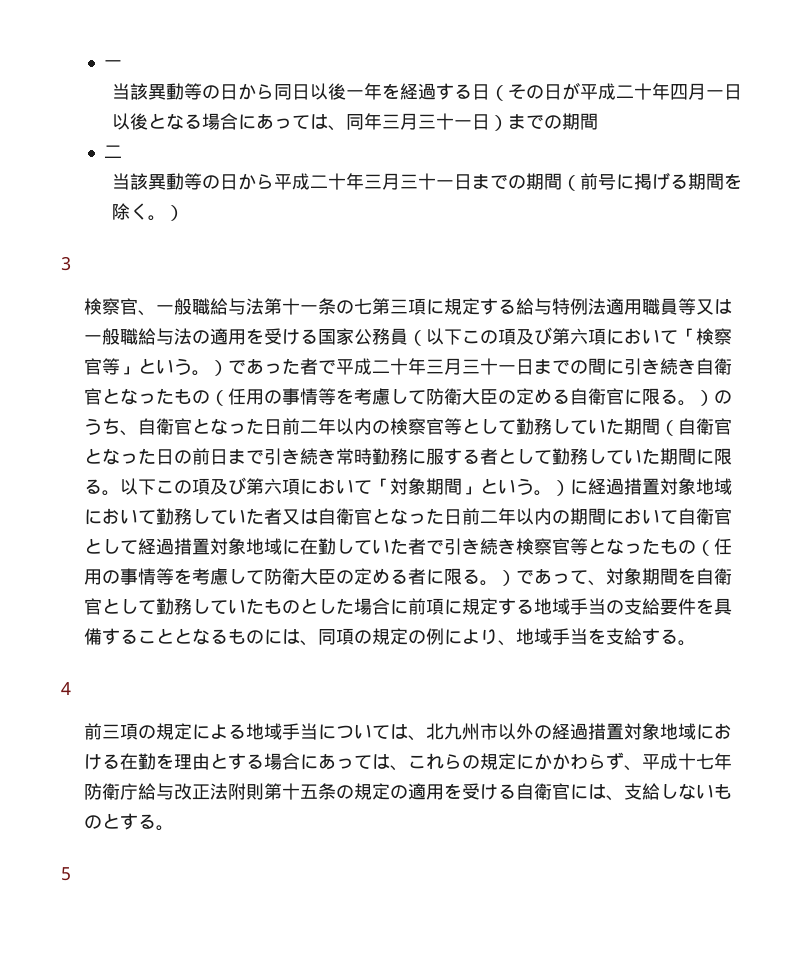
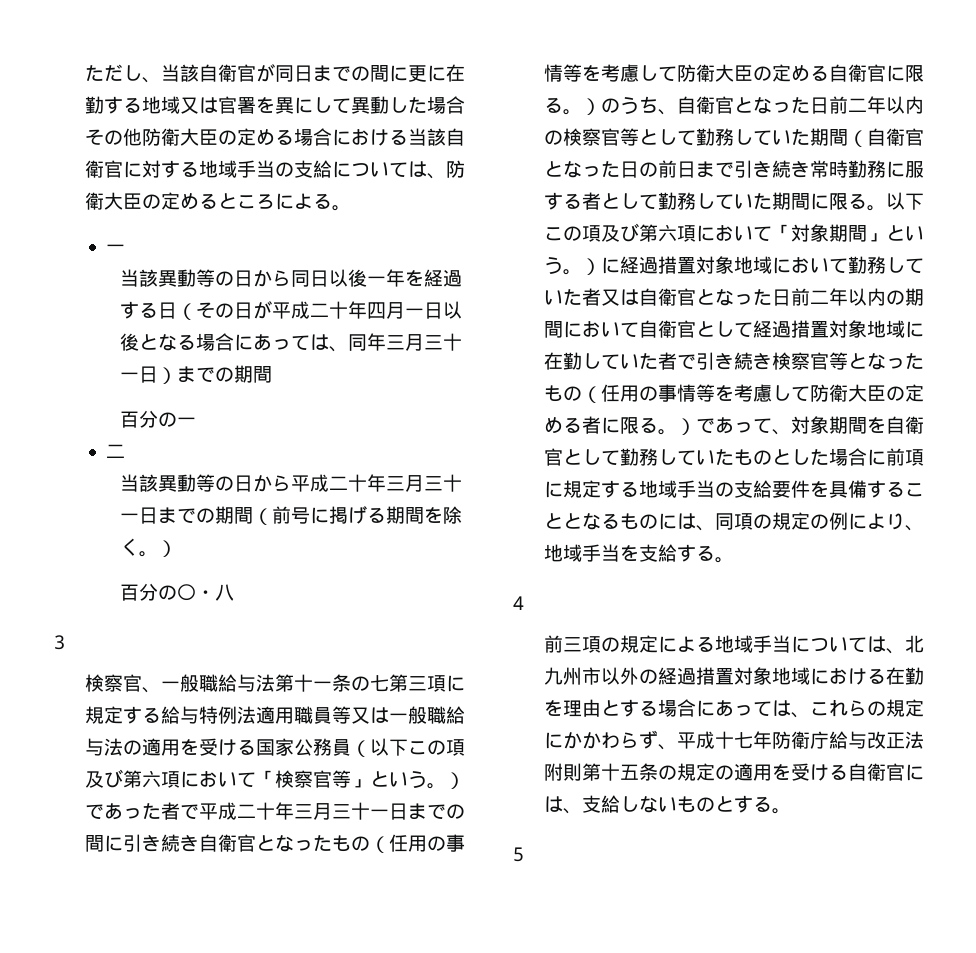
+ ただし、当該自衛官が同日までの間に更に在勤する地域又は官署を異にして異動した場合その他防衛大臣の定める場合における当該自衛官に対する地域手当の支給については、防衛大臣の定めるところによる。
+ 百分の一
+ 百分の〇・八

